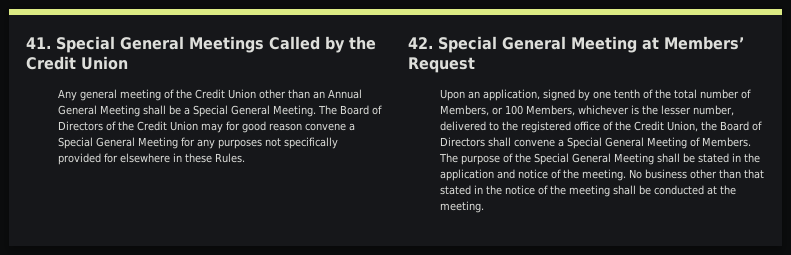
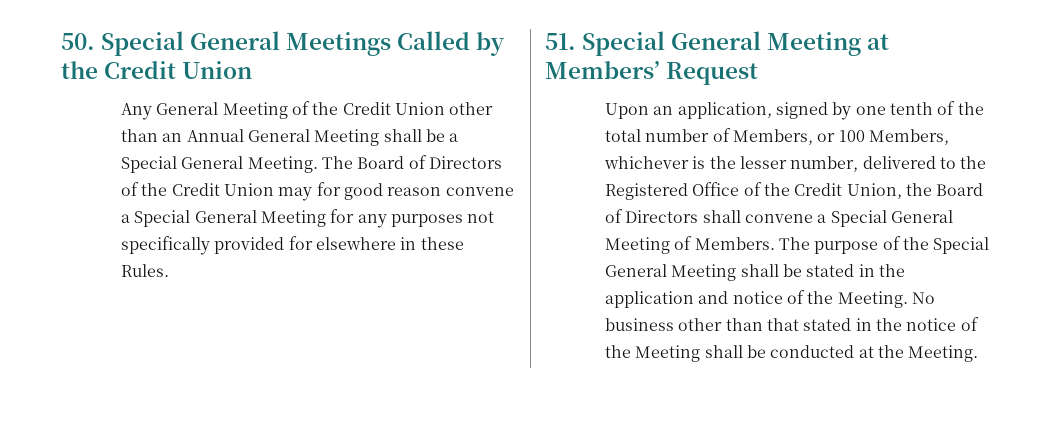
- 41. Special General Meetings Called by the Credit Union
+ 50. Special General Meetings Called by the Credit Union
- Any general meeting of the Credit Union other than an Annual General Meeting shall be a Special General Meeting.
+ Any General Meeting of the Credit Union other than an Annual General Meeting shall be a Special General Meeting.
- 42. Special General Meeting at Members’ Request
+ 51. Special General Meeting at Members’ Request
- Upon an application, signed by one tenth of the total number of Members, or 100 Members, whichever is the lesser number, delivered to the registered office of the Credit Union, the Board of Directors shall convene a Special General Meeting of Members.
+ Upon an application, signed by one tenth of the total number of Members, or 100 Members, whichever is the lesser number, delivered to the Registered Office of the Credit Union, the Board of Directors shall convene a Special General Meeting of Members.
- The purpose of the Special General Meeting shall be stated in the application and notice of the meeting.
+ The purpose of the Special General Meeting shall be stated in the application and notice of the Meeting.
- No business other than that stated in the notice of the meeting shall be conducted at the meeting.
+ No business other than that stated in the notice of the Meeting shall be conducted at the Meeting.

